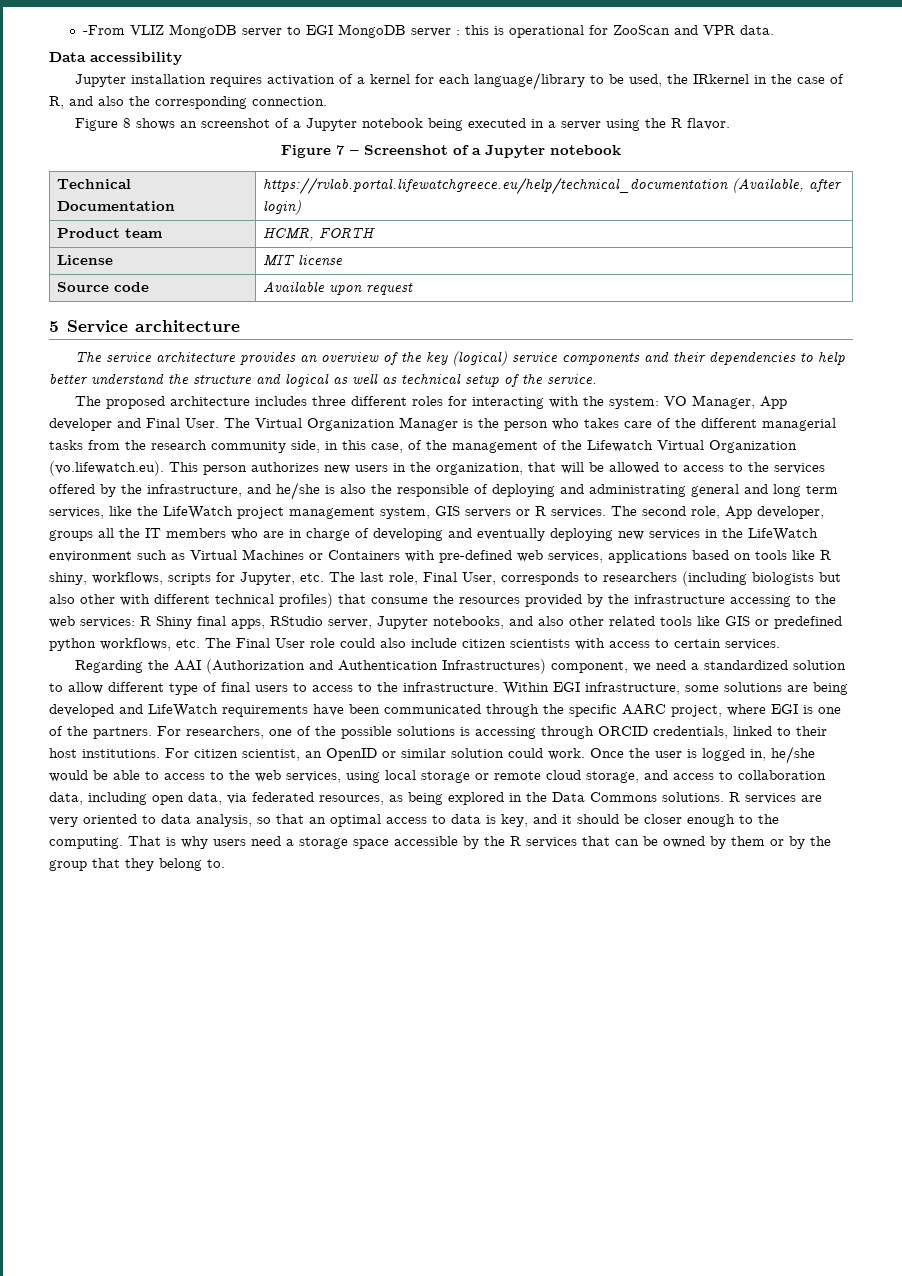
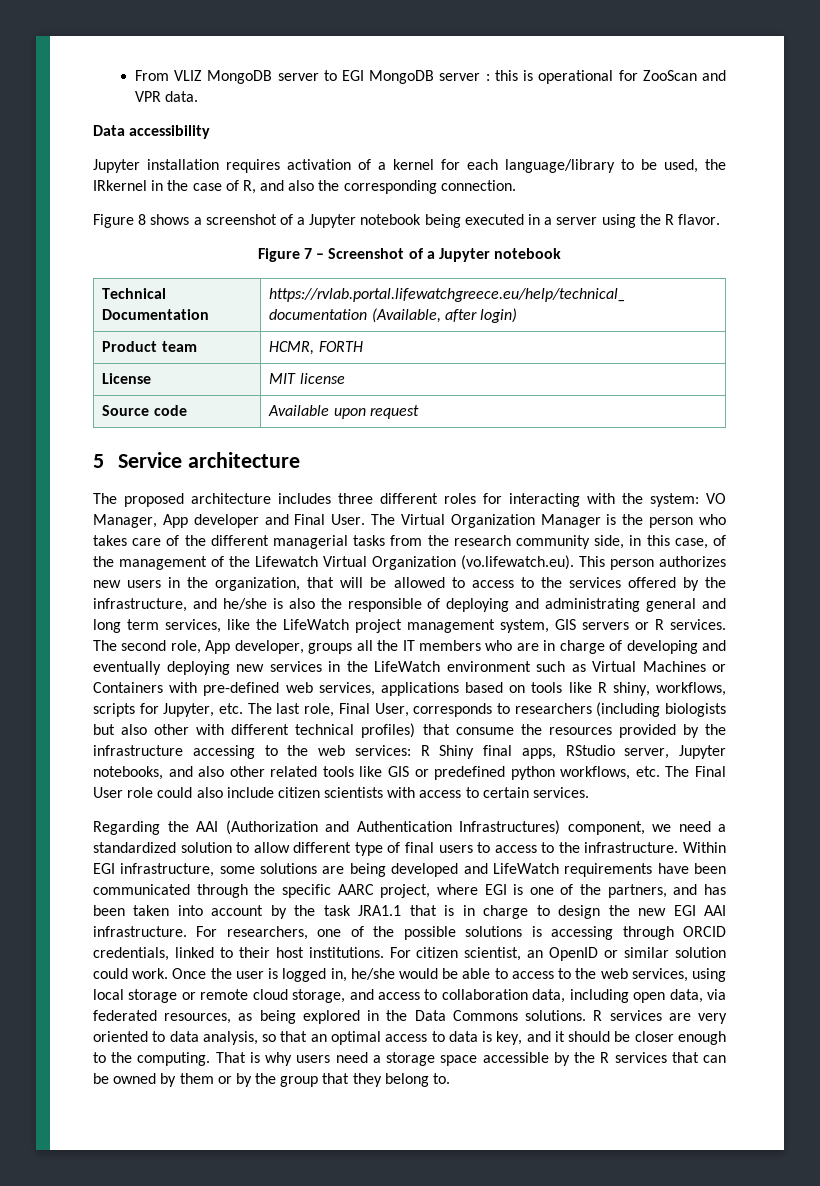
- -From VLIZ MongoDB server to EGI MongoDB server : this is operational for ZooScan and VPR data.
+ From VLIZ MongoDB server to EGI MongoDB server : this is operational for ZooScan and VPR data.
- Figure 8 shows an screenshot of a Jupyter notebook being executed in a server using the R flavor.
+ Figure 8 shows a screenshot of a Jupyter notebook being executed in a server using the R flavor.
- The service architecture provides an overview of the key (logical) service components and their dependencies to help better understand the structure and logical as well as technical setup of the service.
- Within EGI infrastructure, some solutions are being developed and LifeWatch requirements have been communicated through the specific AARC project, where EGI is one of the partners.
+ Within EGI infrastructure, some solutions are being developed and LifeWatch requirements have been communicated through the specific AARC project, where EGI is one of the partners, and has been taken into account by the task JRA1.1 that is in charge to design the new EGI AAI infrastructure.

